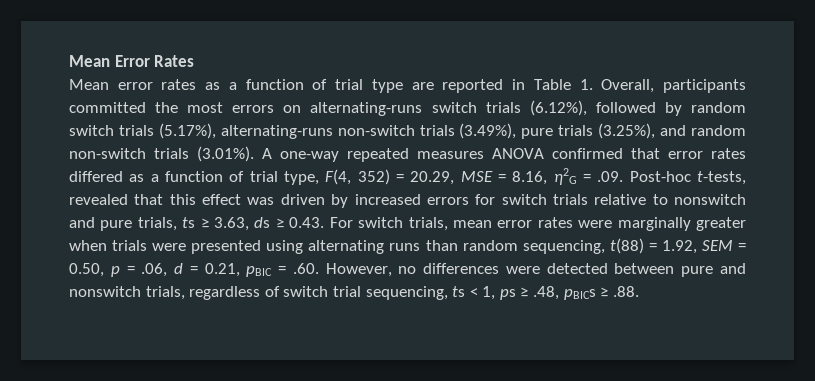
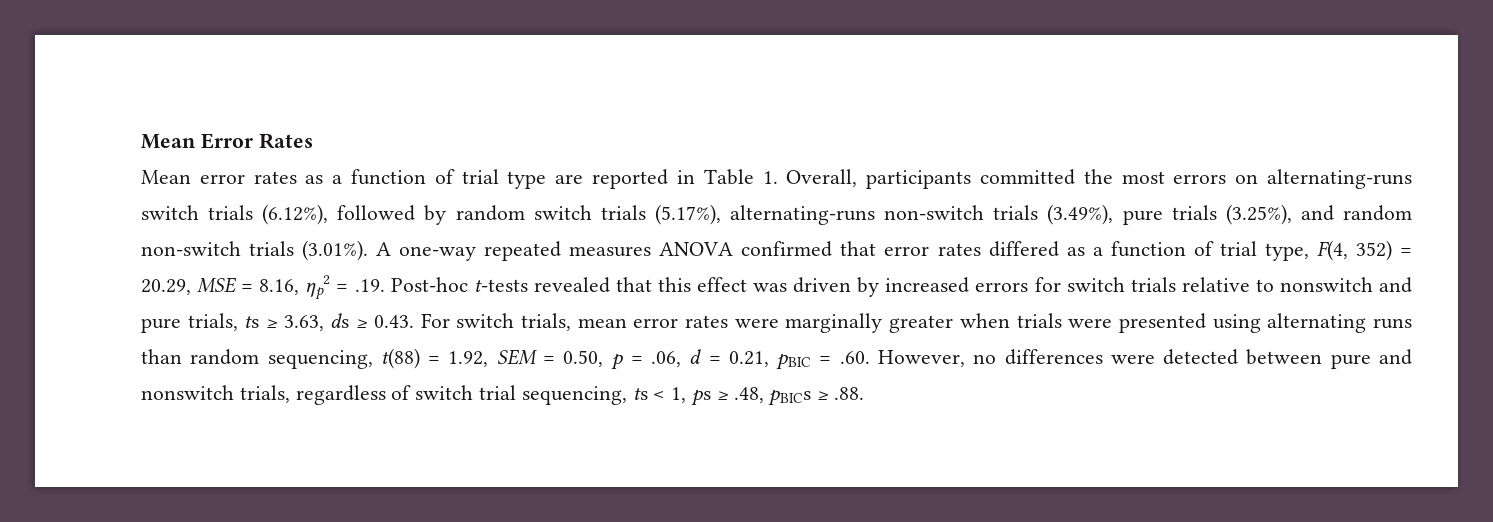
- Mean error rates as a function of trial type are reported in Table 1. Overall, participants committed the most errors on alternating-runs switch trials (6.12%), followed by random switch trials (5.17%), alternating-runs non-switch trials (3.49%), pure trials (3.25%), and random non-switch trials (3.01%). A one-way repeated measures ANOVA confirmed that error rates differed as a function of trial type, F(4, 352) = 20.29, MSE = 8.16, η2G = .09. Post-hoc t-tests, revealed that this effect was driven by increased errors for switch trials relative to nonswitch and pure trials, ts ≥ 3.63, ds ≥ 0.43. For switch trials, mean error rates were marginally greater when trials were presented using alternating runs than random sequencing, t(88) = 1.92, SEM = 0.50, p = .06, d = 0.21, pBIC = .60. However, no differences were detected between pure and nonswitch trials, regardless of switch trial sequencing, ts < 1, ps ≥ .48, pBICs ≥ .88.
+ Mean error rates as a function of trial type are reported in Table 1. Overall, participants committed the most errors on alternating-runs switch trials (6.12%), followed by random switch trials (5.17%), alternating-runs non-switch trials (3.49%), pure trials (3.25%), and random non-switch trials (3.01%). A one-way repeated measures ANOVA confirmed that error rates differed as a function of trial type, F(4, 352) = 20.29, MSE = 8.16, ηp2 = .19. Post-hoc t-tests revealed that this effect was driven by increased errors for switch trials relative to nonswitch and pure trials, ts ≥ 3.63, ds ≥ 0.43. For switch trials, mean error rates were marginally greater when trials were presented using alternating runs than random sequencing, t(88) = 1.92, SEM = 0.50, p = .06, d = 0.21, pBIC = .60. However, no differences were detected between pure and nonswitch trials, regardless of switch trial sequencing, ts < 1, ps ≥ .48, pBICs ≥ .88.

